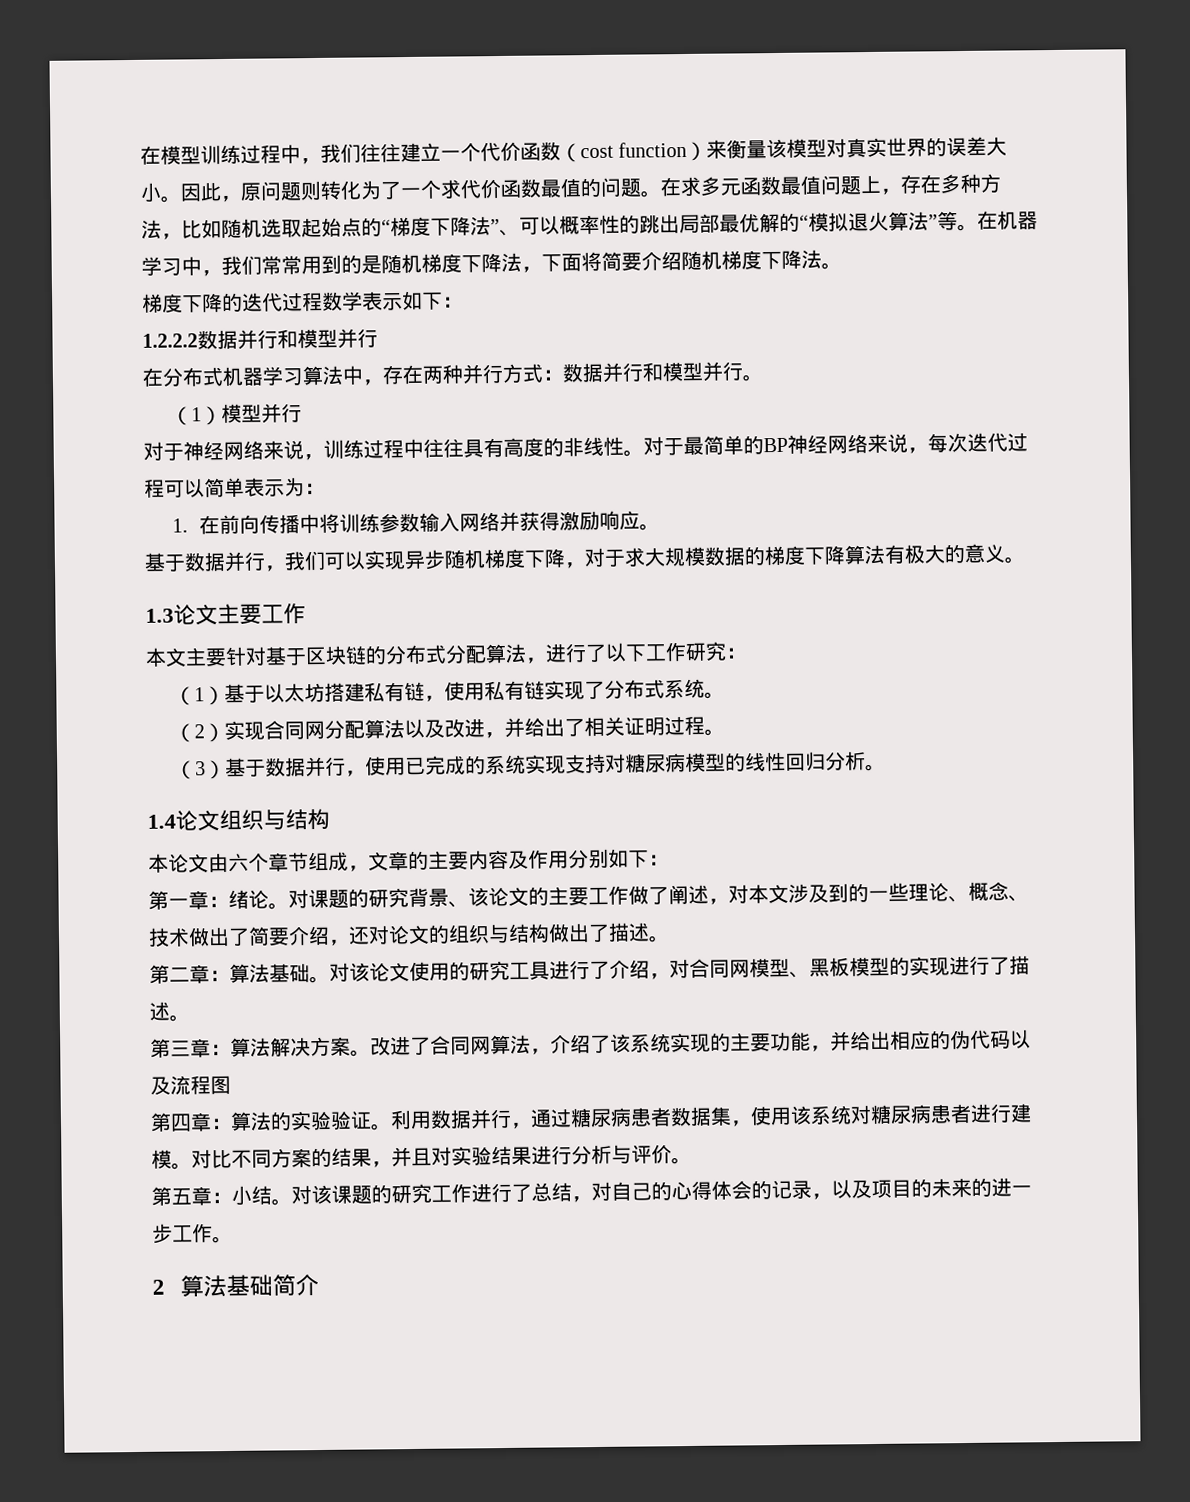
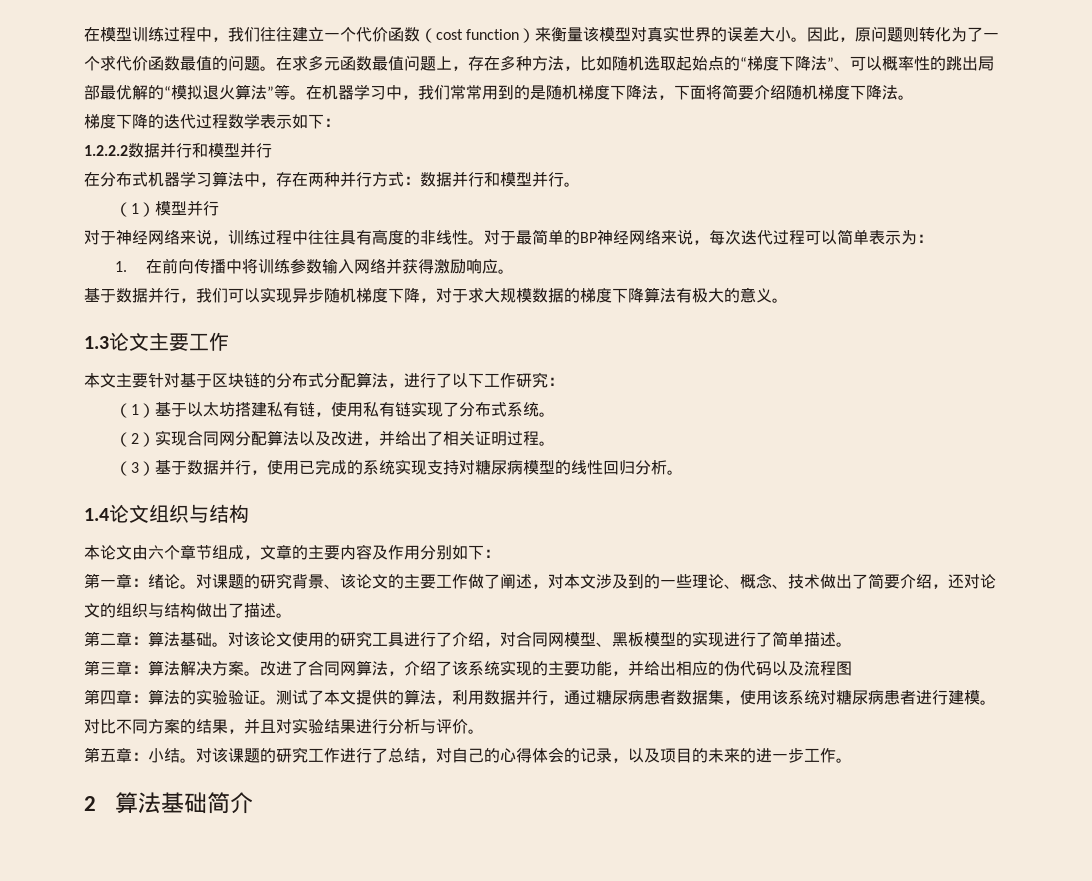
- 对该论文使用的研究工具进行了介绍，对合同网模型、黑板模型的实现进行了描述。
+ 对该论文使用的研究工具进行了介绍，对合同网模型、黑板模型的实现进行了简单描述。
- 利用数据并行，通过糖尿病患者数据集，使用该系统对糖尿病患者进行建模。
+ 测试了本文提供的算法，利用数据并行，通过糖尿病患者数据集，使用该系统对糖尿病患者进行建模。

